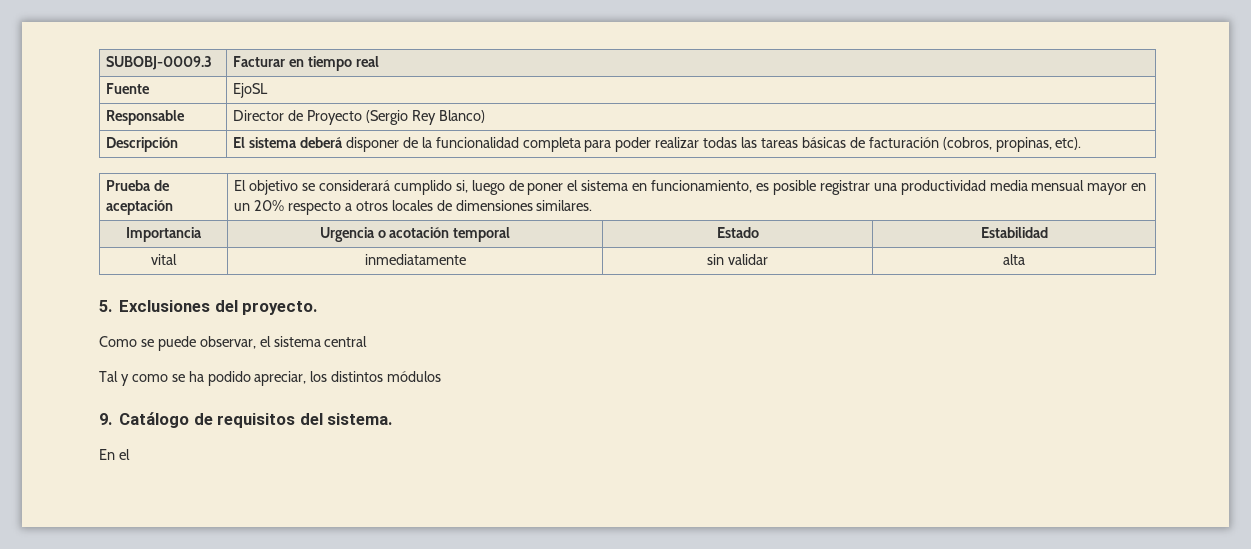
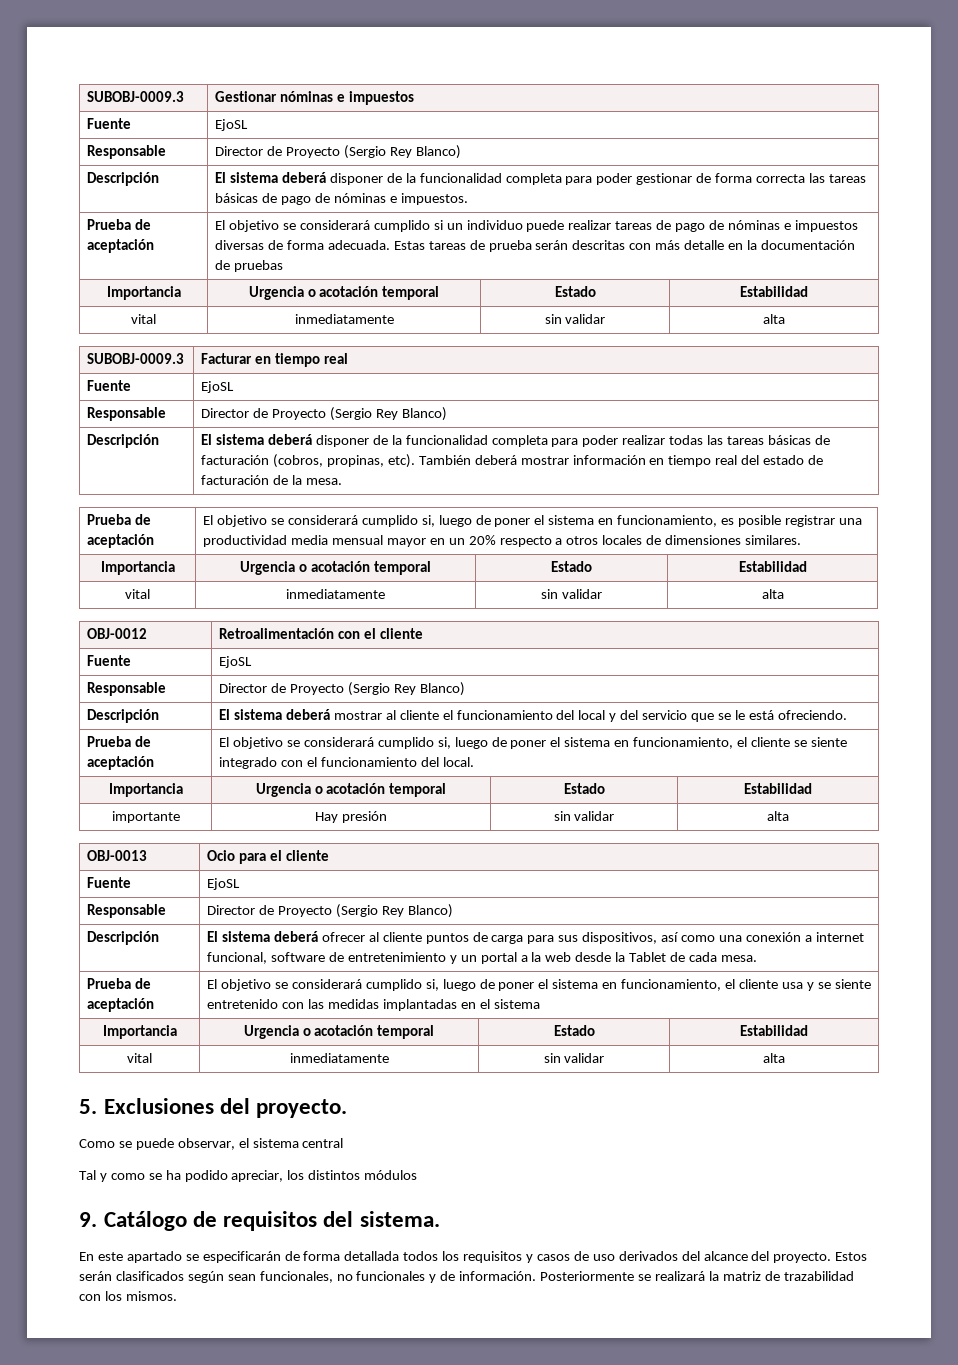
+ SUBOBJ-0009.3 | Gestionar nóminas e impuestos
+ Fuente | EjoSL
+ Responsable | Director de Proyecto (Sergio Rey Blanco)
+ Descripción | El sistema deberá disponer de la funcionalidad completa para poder gestionar de forma correcta las tareas básicas de pago de nóminas e impuestos.
+ Prueba de aceptación | El objetivo se considerará cumplido si un individuo puede realizar tareas de pago de nóminas e impuestos diversas de forma adecuada. Estas tareas de prueba serán descritas con más detalle en la documentación de pruebas
+ Importancia | Urgencia o acotación temporal | Estado | Estabilidad
+ vital | inmediatamente | sin validar | alta
- Descripción | El sistema deberá disponer de la funcionalidad completa para poder realizar todas las tareas básicas de facturación (cobros, propinas, etc).
+ Descripción | El sistema deberá disponer de la funcionalidad completa para poder realizar todas las tareas básicas de facturación (cobros, propinas, etc). También deberá mostrar información en tiempo real del estado de facturación de la mesa.
+ OBJ-0012 | Retroalimentación con el cliente
+ Fuente | EjoSL
+ Responsable | Director de Proyecto (Sergio Rey Blanco)
+ Descripción | El sistema deberá mostrar al cliente el funcionamiento del local y del servicio que se le está ofreciendo.
+ Prueba de aceptación | El objetivo se considerará cumplido si, luego de poner el sistema en funcionamiento, el cliente se siente integrado con el funcionamiento del local.
+ Importancia | Urgencia o acotación temporal | Estado | Estabilidad
+ importante | Hay presión | sin validar | alta
+ OBJ-0013 | Ocio para el cliente
+ Fuente | EjoSL
+ Responsable | Director de Proyecto (Sergio Rey Blanco)
+ Descripción | El sistema deberá ofrecer al cliente puntos de carga para sus dispositivos, así como una conexión a internet funcional, software de entretenimiento y un portal a la web desde la Tablet de cada mesa.
+ Prueba de aceptación | El objetivo se considerará cumplido si, luego de poner el sistema en funcionamiento, el cliente usa y se siente entretenido con las medidas implantadas en el sistema
+ Importancia | Urgencia o acotación temporal | Estado | Estabilidad
+ vital | inmediatamente | sin validar | alta
- En el
+ En este apartado se especificarán de forma detallada todos los requisitos y casos de uso derivados del alcance del proyecto. Estos serán clasificados según sean funcionales, no funcionales y de información. Posteriormente se realizará la matriz de trazabilidad con los mismos.

